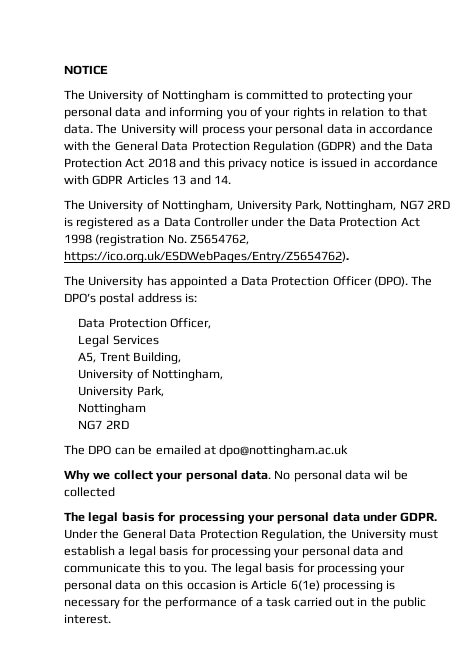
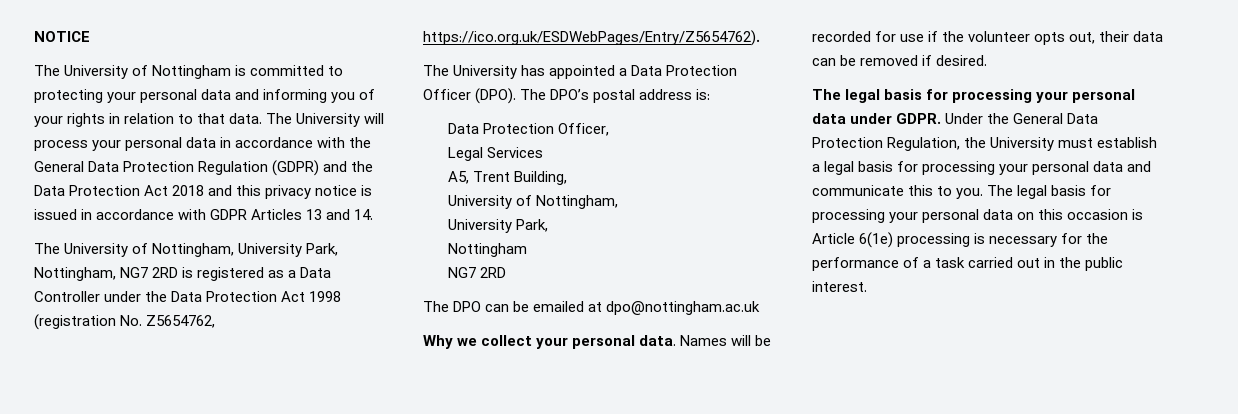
- No personal data wil be collected
+ Names will be recorded for use if the volunteer opts out, their data can be removed if desired.

